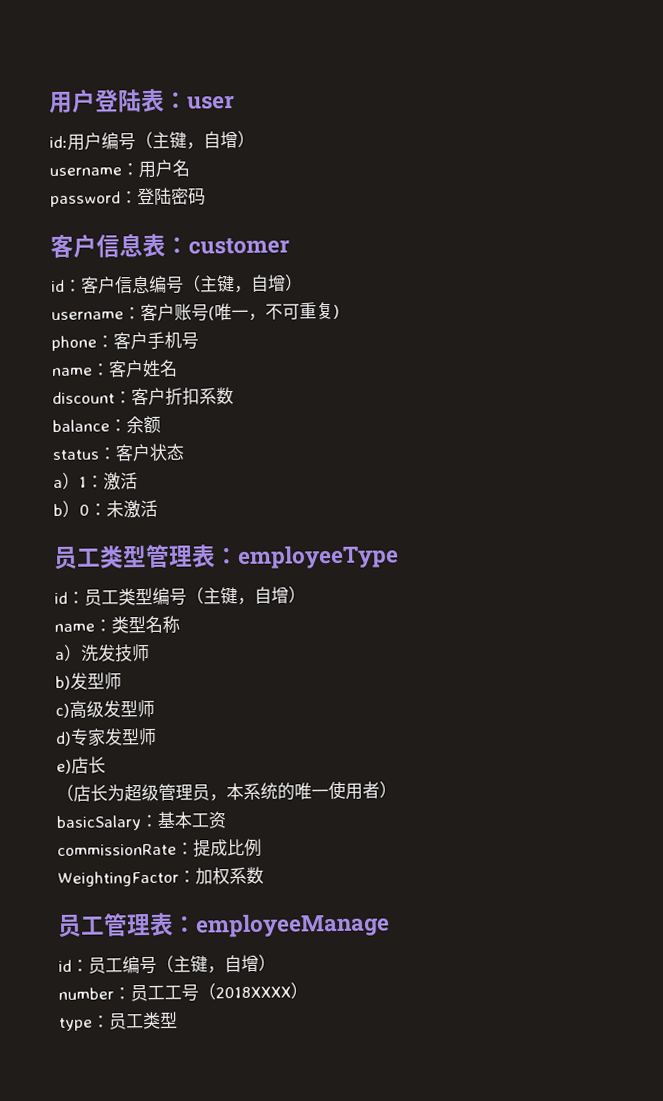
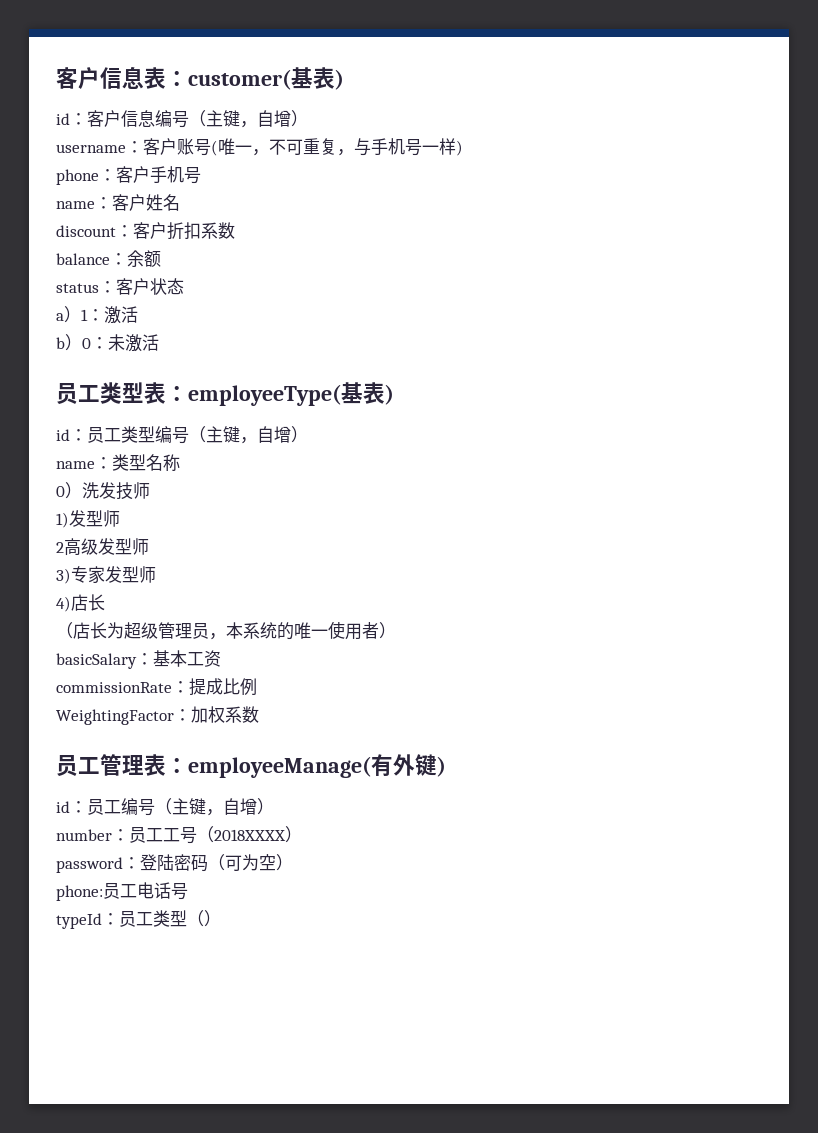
- 用户登陆表：user
- id:用户编号（主键，自增）
- username：用户名
- password：登陆密码
- 客户信息表：customer
+ 客户信息表：customer(基表)
- username：客户账号(唯一，不可重复)
+ username：客户账号(唯一，不可重复，与手机号一样)
- 员工类型管理表：employeeType
+ 员工类型表：employeeType(基表)
- a）洗发技师
+ 0）洗发技师
- b)发型师
- c)高级发型师
+ 1)发型师
+ 2高级发型师
- d)专家发型师
+ 3)专家发型师
- e)店长
+ 4)店长
- 员工管理表：employeeManage
+ 员工管理表：employeeManage(有外键)
- type：员工类型
+ password：登陆密码（可为空）
+ phone:员工电话号
+ typeId：员工类型（）

